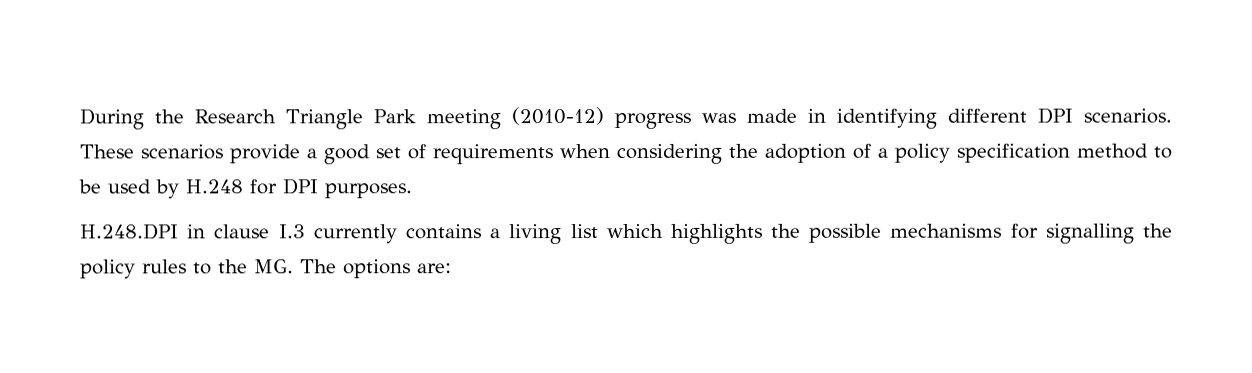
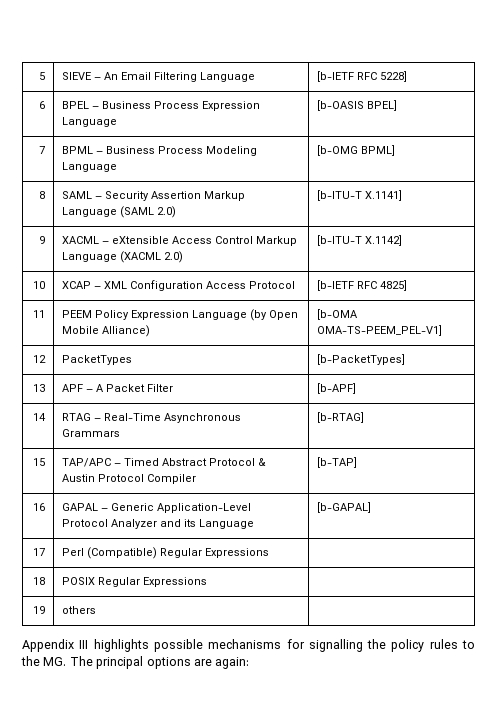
- During the Research Triangle Park meeting (2010-12) progress was made in identifying different DPI scenarios. These scenarios provide a good set of requirements when considering the adoption of a policy specification method to be used by H.248 for DPI purposes.
- H.248.DPI in clause I.3 currently contains a living list which highlights the possible mechanisms for signalling the policy rules to the MG. The options are:
+ 5 | SIEVE – An Email Filtering Language | [b-IETF RFC 5228]
+ 6 | BPEL – Business Process Expression Language | [b-OASIS BPEL]
+ 7 | BPML – Business Process Modeling Language | [b-OMG BPML]
+ 8 | SAML – Security Assertion Markup Language (SAML 2.0) | [b-ITU-T X.1141]
+ 9 | XACML – eXtensible Access Control Markup Language (XACML 2.0) | [b-ITU-T X.1142]
+ 10 | XCAP – XML Configuration Access Protocol | [b-IETF RFC 4825]
+ 11 | PEEM Policy Expression Language (by Open Mobile Alliance) | [b-OMA OMA-TS-PEEM_PEL-V1]
+ 12 | PacketTypes | [b-PacketTypes]
+ 13 | APF – A Packet Filter | [b-APF]
+ 14 | RTAG – Real-Time Asynchronous Grammars | [b-RTAG]
+ 15 | TAP/APC – Timed Abstract Protocol & Austin Protocol Compiler | [b-TAP]
+ 16 | GAPAL – Generic Application-Level Protocol Analyzer and its Language | [b-GAPAL]
+ 17 | Perl (Compatible) Regular Expressions |
+ 18 | POSIX Regular Expressions |
+ 19 | others |
+ Appendix III highlights possible mechanisms for signalling the policy rules to the MG. The principal options are again:

